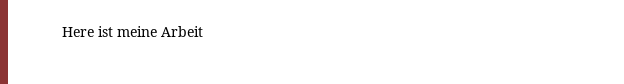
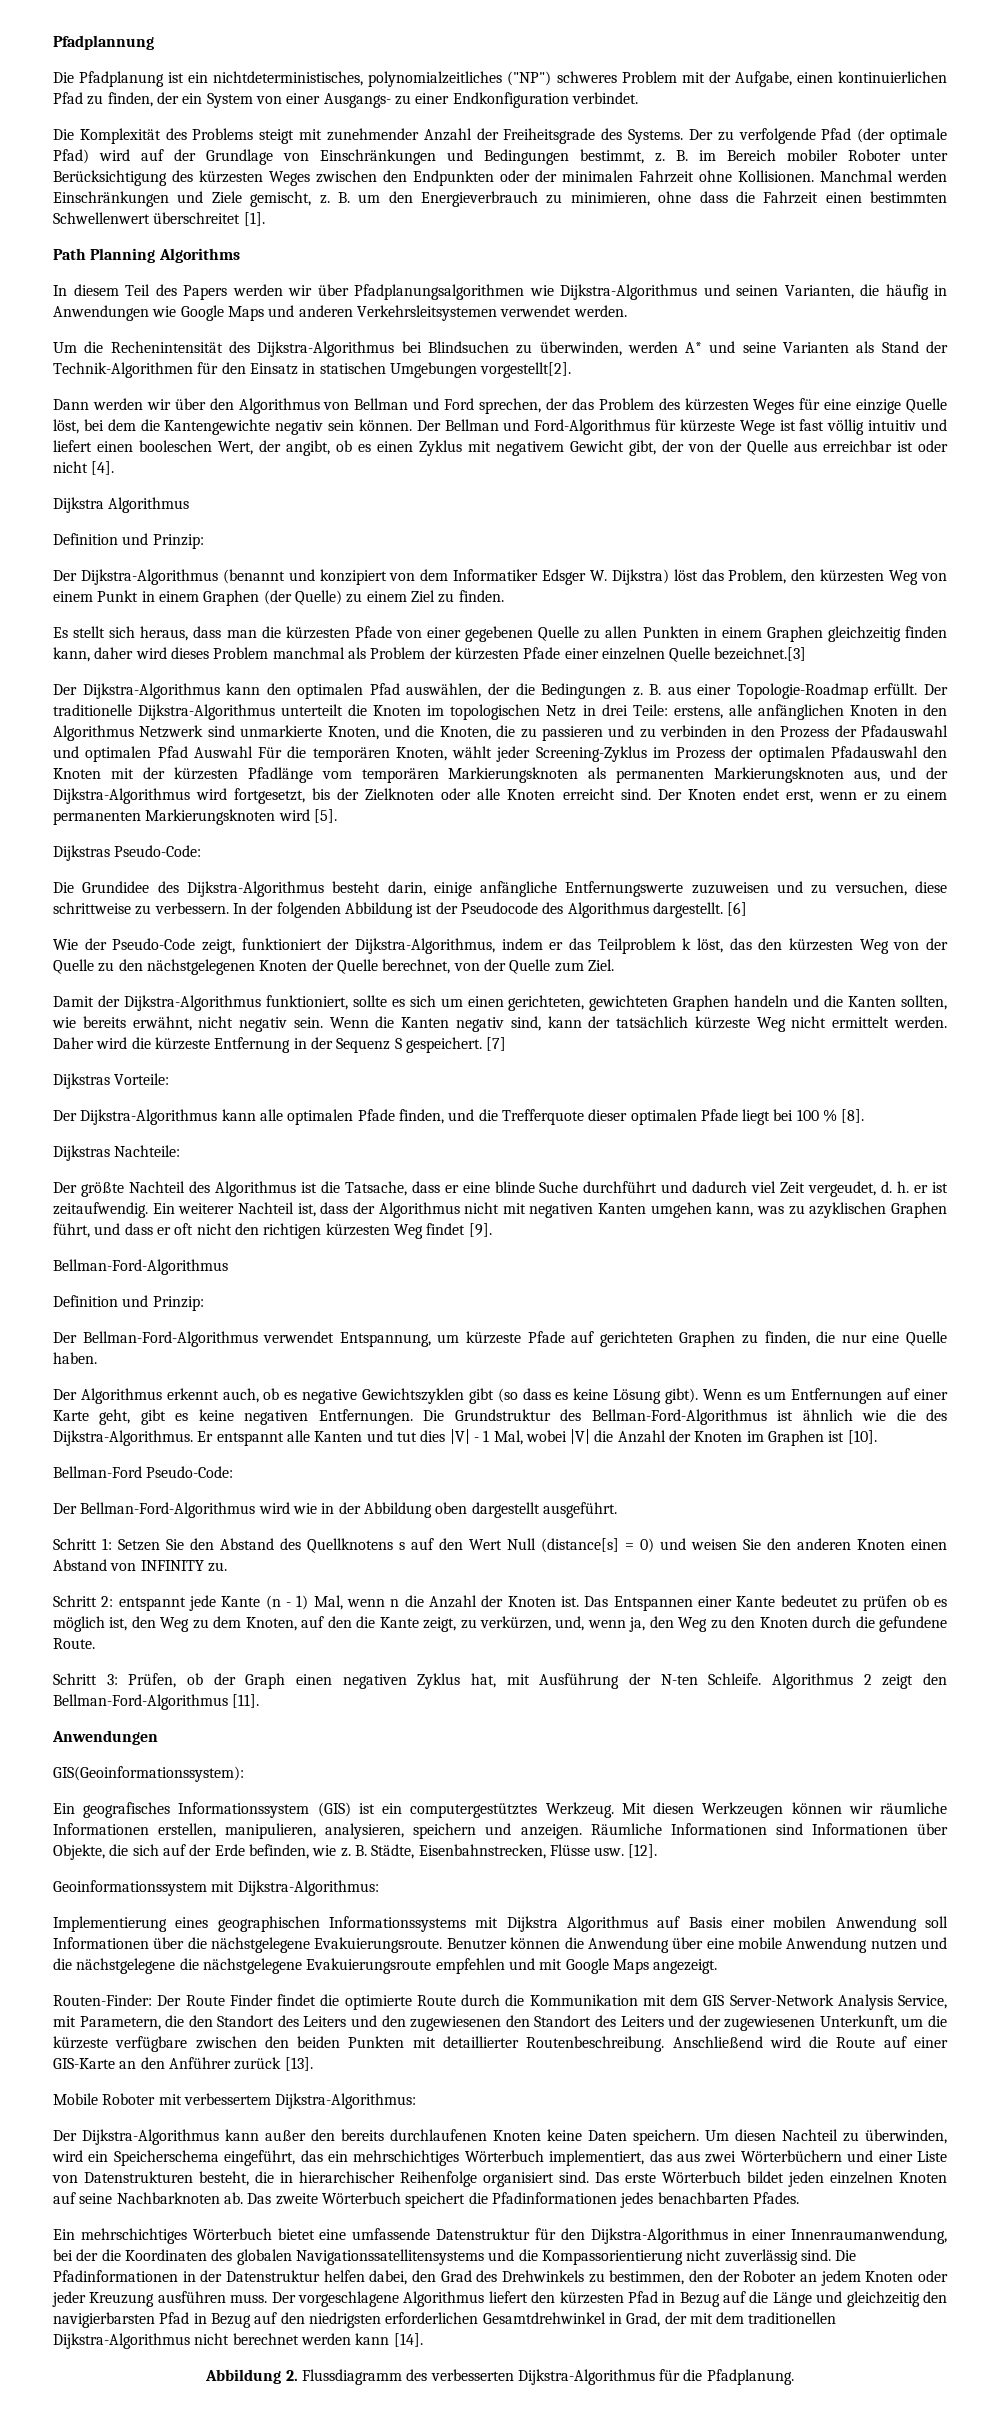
- Here ist meine Arbeit
+ Pfadplannung
+ Die Pfadplanung ist ein nichtdeterministisches, polynomialzeitliches ("NP") schweres Problem mit der Aufgabe, einen kontinuierlichen Pfad zu finden, der ein System von einer Ausgangs- zu einer Endkonfiguration verbindet.
+ Die Komplexität des Problems steigt mit zunehmender Anzahl der Freiheitsgrade des Systems. Der zu verfolgende Pfad (der optimale Pfad) wird auf der Grundlage von Einschränkungen und Bedingungen bestimmt, z. B. im Bereich mobiler Roboter unter Berücksichtigung des kürzesten Weges zwischen den Endpunkten oder der minimalen Fahrzeit ohne Kollisionen. Manchmal werden Einschränkungen und Ziele gemischt, z. B. um den Energieverbrauch zu minimieren, ohne dass die Fahrzeit einen bestimmten Schwellenwert überschreitet [1].
+ Path Planning Algorithms
+ In diesem Teil des Papers werden wir über Pfadplanungsalgorithmen wie Dijkstra-Algorithmus und seinen Varianten, die häufig in Anwendungen wie Google Maps und anderen Verkehrsleitsystemen verwendet werden.
+ Um die Rechenintensität des Dijkstra-Algorithmus bei Blindsuchen zu überwinden, werden A* und seine Varianten als Stand der Technik-Algorithmen für den Einsatz in statischen Umgebungen vorgestellt[2].
+ Dann werden wir über den Algorithmus von Bellman und Ford sprechen, der das Problem des kürzesten Weges für eine einzige Quelle löst, bei dem die Kantengewichte negativ sein können. Der Bellman und Ford-Algorithmus für kürzeste Wege ist fast völlig intuitiv und liefert einen booleschen Wert, der angibt, ob es einen Zyklus mit negativem Gewicht gibt, der von der Quelle aus erreichbar ist oder nicht [4].
+ Dijkstra Algorithmus
+ Definition und Prinzip:
+ Der Dijkstra-Algorithmus (benannt und konzipiert von dem Informatiker Edsger W. Dijkstra) löst das Problem, den kürzesten Weg von einem Punkt in einem Graphen (der Quelle) zu einem Ziel zu finden.
+ Es stellt sich heraus, dass man die kürzesten Pfade von einer gegebenen Quelle zu allen Punkten in einem Graphen gleichzeitig finden kann, daher wird dieses Problem manchmal als Problem der kürzesten Pfade einer einzelnen Quelle bezeichnet.[3]
+ Der Dijkstra-Algorithmus kann den optimalen Pfad auswählen, der die Bedingungen z. B. aus einer Topologie-Roadmap erfüllt. Der traditionelle Dijkstra-Algorithmus unterteilt die Knoten im topologischen Netz in drei Teile: erstens, alle anfänglichen Knoten in den Algorithmus Netzwerk sind unmarkierte Knoten, und die Knoten, die zu passieren und zu verbinden in den Prozess der Pfadauswahl und optimalen Pfad Auswahl Für die temporären Knoten, wählt jeder Screening-Zyklus im Prozess der optimalen Pfadauswahl den Knoten mit der kürzesten Pfadlänge vom temporären Markierungsknoten als permanenten Markierungsknoten aus, und der Dijkstra-Algorithmus wird fortgesetzt, bis der Zielknoten oder alle Knoten erreicht sind. Der Knoten endet erst, wenn er zu einem permanenten Markierungsknoten wird [5].
+ Dijkstras Pseudo-Code:
+ Die Grundidee des Dijkstra-Algorithmus besteht darin, einige anfängliche Entfernungswerte zuzuweisen und zu versuchen, diese schrittweise zu verbessern. In der folgenden Abbildung ist der Pseudocode des Algorithmus dargestellt. [6]
+ Wie der Pseudo-Code zeigt, funktioniert der Dijkstra-Algorithmus, indem er das Teilproblem k löst, das den kürzesten Weg von der Quelle zu den nächstgelegenen Knoten der Quelle berechnet, von der Quelle zum Ziel.
+ Damit der Dijkstra-Algorithmus funktioniert, sollte es sich um einen gerichteten, gewichteten Graphen handeln und die Kanten sollten, wie bereits erwähnt, nicht negativ sein. Wenn die Kanten negativ sind, kann der tatsächlich kürzeste Weg nicht ermittelt werden. Daher wird die kürzeste Entfernung in der Sequenz S gespeichert. [7]
+ Dijkstras Vorteile:
+ Der Dijkstra-Algorithmus kann alle optimalen Pfade finden, und die Trefferquote dieser optimalen Pfade liegt bei 100 % [8].
+ Dijkstras Nachteile:
+ Der größte Nachteil des Algorithmus ist die Tatsache, dass er eine blinde Suche durchführt und dadurch viel Zeit vergeudet, d. h. er ist zeitaufwendig. Ein weiterer Nachteil ist, dass der Algorithmus nicht mit negativen Kanten umgehen kann, was zu azyklischen Graphen führt, und dass er oft nicht den richtigen kürzesten Weg findet [9].
+ Bellman-Ford-Algorithmus
+ Definition und Prinzip:
+ Der Bellman-Ford-Algorithmus verwendet Entspannung, um kürzeste Pfade auf gerichteten Graphen zu finden, die nur eine Quelle haben.
+ Der Algorithmus erkennt auch, ob es negative Gewichtszyklen gibt (so dass es keine Lösung gibt). Wenn es um Entfernungen auf einer Karte geht, gibt es keine negativen Entfernungen. Die Grundstruktur des Bellman-Ford-Algorithmus ist ähnlich wie die des Dijkstra-Algorithmus. Er entspannt alle Kanten und tut dies |V| - 1 Mal, wobei |V| die Anzahl der Knoten im Graphen ist [10].
+ Bellman-Ford Pseudo-Code:
+ Der Bellman-Ford-Algorithmus wird wie in der Abbildung oben dargestellt ausgeführt.
+ Schritt 1: Setzen Sie den Abstand des Quellknotens s auf den Wert Null (distance[s] = 0) und weisen Sie den anderen Knoten einen Abstand von INFINITY zu.
+ Schritt 2: entspannt jede Kante (n - 1) Mal, wenn n die Anzahl der Knoten ist. Das Entspannen einer Kante bedeutet zu prüfen ob es möglich ist, den Weg zu dem Knoten, auf den die Kante zeigt, zu verkürzen, und, wenn ja, den Weg zu den Knoten durch die gefundene Route.
+ Schritt 3: Prüfen, ob der Graph einen negativen Zyklus hat, mit Ausführung der N-ten Schleife. Algorithmus 2 zeigt den Bellman-Ford-Algorithmus [11].
+ Anwendungen
+ GIS(Geoinformationssystem):
+ Ein geografisches Informationssystem (GIS) ist ein computergestütztes Werkzeug. Mit diesen Werkzeugen können wir räumliche Informationen erstellen, manipulieren, analysieren, speichern und anzeigen. Räumliche Informationen sind Informationen über Objekte, die sich auf der Erde befinden, wie z. B. Städte, Eisenbahnstrecken, Flüsse usw. [12].
+ Geoinformationssystem mit Dijkstra-Algorithmus:
+ Implementierung eines geographischen Informationssystems mit Dijkstra Algorithmus auf Basis einer mobilen Anwendung soll Informationen über die nächstgelegene Evakuierungsroute. Benutzer können die Anwendung über eine mobile Anwendung nutzen und die nächstgelegene die nächstgelegene Evakuierungsroute empfehlen und mit Google Maps angezeigt.
+ Routen-Finder: Der Route Finder findet die optimierte Route durch die Kommunikation mit dem GIS Server-Network Analysis Service, mit Parametern, die den Standort des Leiters und den zugewiesenen den Standort des Leiters und der zugewiesenen Unterkunft, um die kürzeste verfügbare zwischen den beiden Punkten mit detaillierter Routenbeschreibung. Anschließend wird die Route auf einer GIS-Karte an den Anführer zurück [13].
+ Mobile Roboter mit verbessertem Dijkstra-Algorithmus:
+ Der Dijkstra-Algorithmus kann außer den bereits durchlaufenen Knoten keine Daten speichern. Um diesen Nachteil zu überwinden, wird ein Speicherschema eingeführt, das ein mehrschichtiges Wörterbuch implementiert, das aus zwei Wörterbüchern und einer Liste von Datenstrukturen besteht, die in hierarchischer Reihenfolge organisiert sind. Das erste Wörterbuch bildet jeden einzelnen Knoten auf seine Nachbarknoten ab. Das zweite Wörterbuch speichert die Pfadinformationen jedes benachbarten Pfades.
+ Ein mehrschichtiges Wörterbuch bietet eine umfassende Datenstruktur für den Dijkstra-Algorithmus in einer Innenraumanwendung, bei der die Koordinaten des globalen Navigationssatellitensystems und die Kompassorientierung nicht zuverlässig sind. Die Pfadinformationen in der Datenstruktur helfen dabei, den Grad des Drehwinkels zu bestimmen, den der Roboter an jedem Knoten oder jeder Kreuzung ausführen muss. Der vorgeschlagene Algorithmus liefert den kürzesten Pfad in Bezug auf die Länge und gleichzeitig den navigierbarsten Pfad in Bezug auf den niedrigsten erforderlichen Gesamtdrehwinkel in Grad, der mit dem traditionellen Dijkstra-Algorithmus nicht berechnet werden kann [14].
+ Abbildung 2. Flussdiagramm des verbesserten Dijkstra-Algorithmus für die Pfadplanung.

